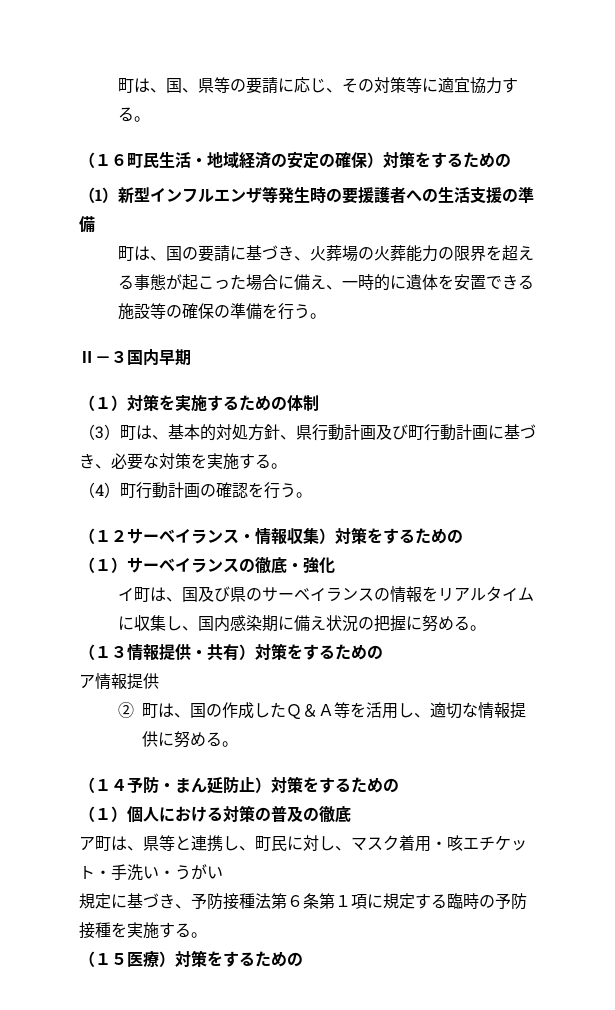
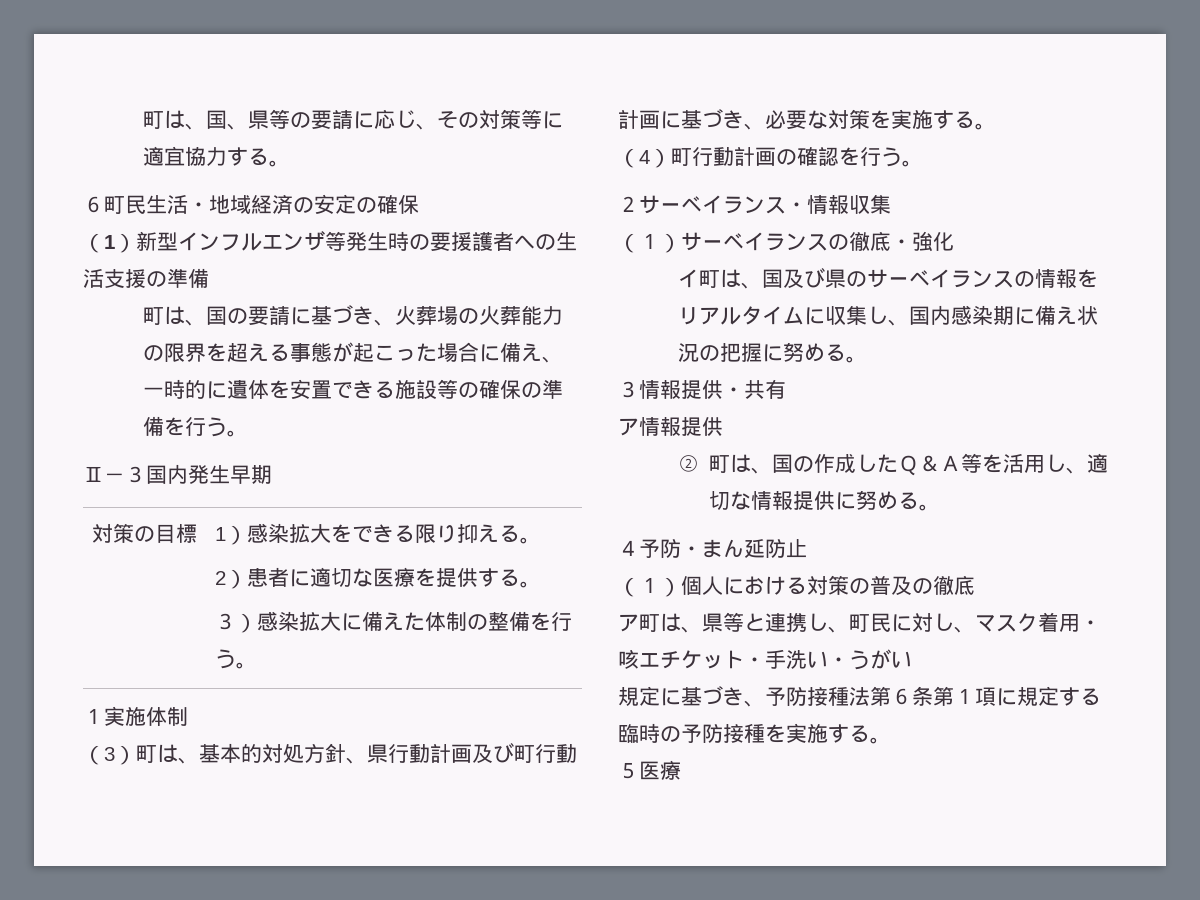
- （１６町民生活・地域経済の安定の確保）対策をするための
+ ６町民生活・地域経済の安定の確保
- Ⅱ－３国内早期
+ Ⅱ－３国内発生早期
- （１）対策を実施するための体制
+ 対策の目標 | 1）感染拡大をできる限り抑える。
+ 2）患者に適切な医療を提供する。
+ ３）感染拡大に備えた体制の整備を行う。
+ １実施体制
- （１２サーベイランス・情報収集）対策をするための
+ ２サーベイランス・情報収集
- （１３情報提供・共有）対策をするための
+ ３情報提供・共有
- （１４予防・まん延防止）対策をするための
+ ４予防・まん延防止
- （１５医療）対策をするための
+ ５医療

